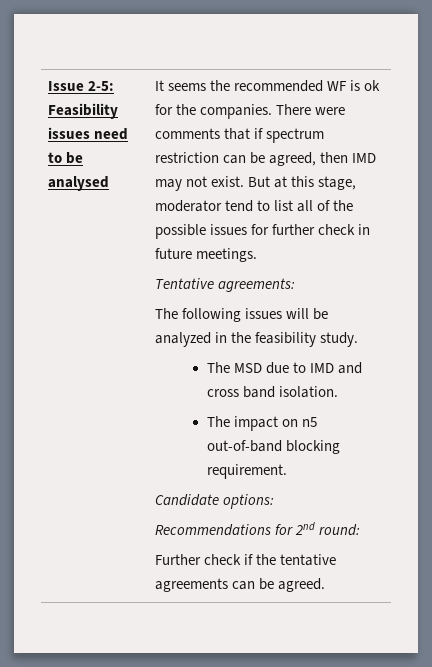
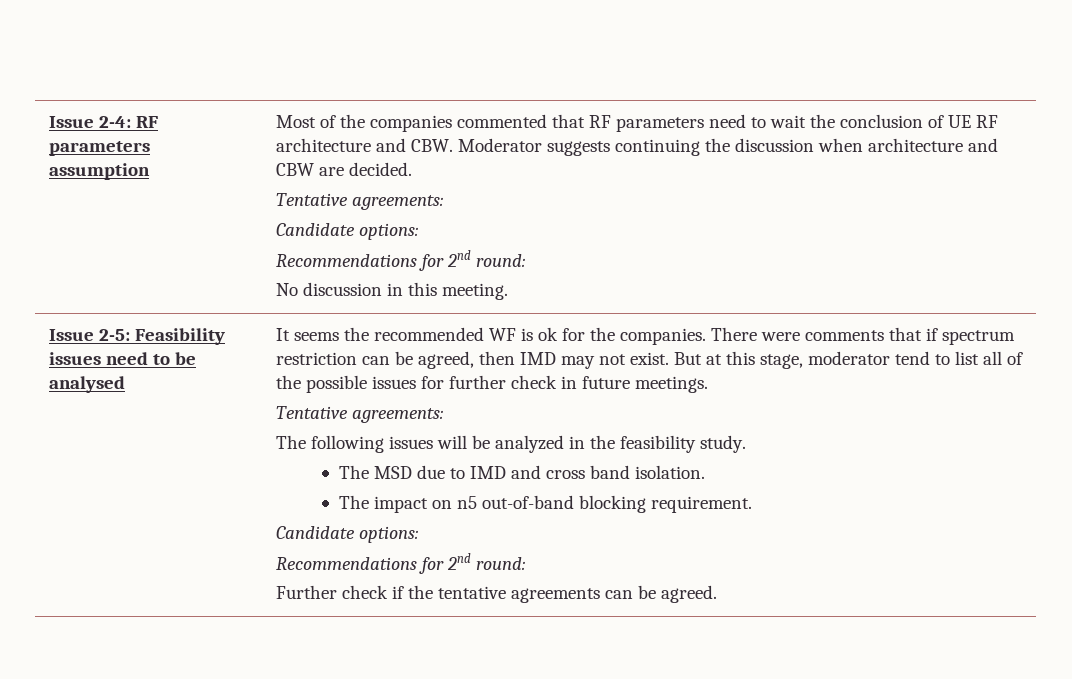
+ Issue 2-4: RF parameters assumption | Most of the companies commented that RF parameters need to wait the conclusion of UE RF architecture and CBW. Moderator suggests continuing the discussion when architecture and CBW are decided.
+ Tentative agreements:
+ Candidate options:
+ Recommendations for 2nd round:
+ No discussion in this meeting.

